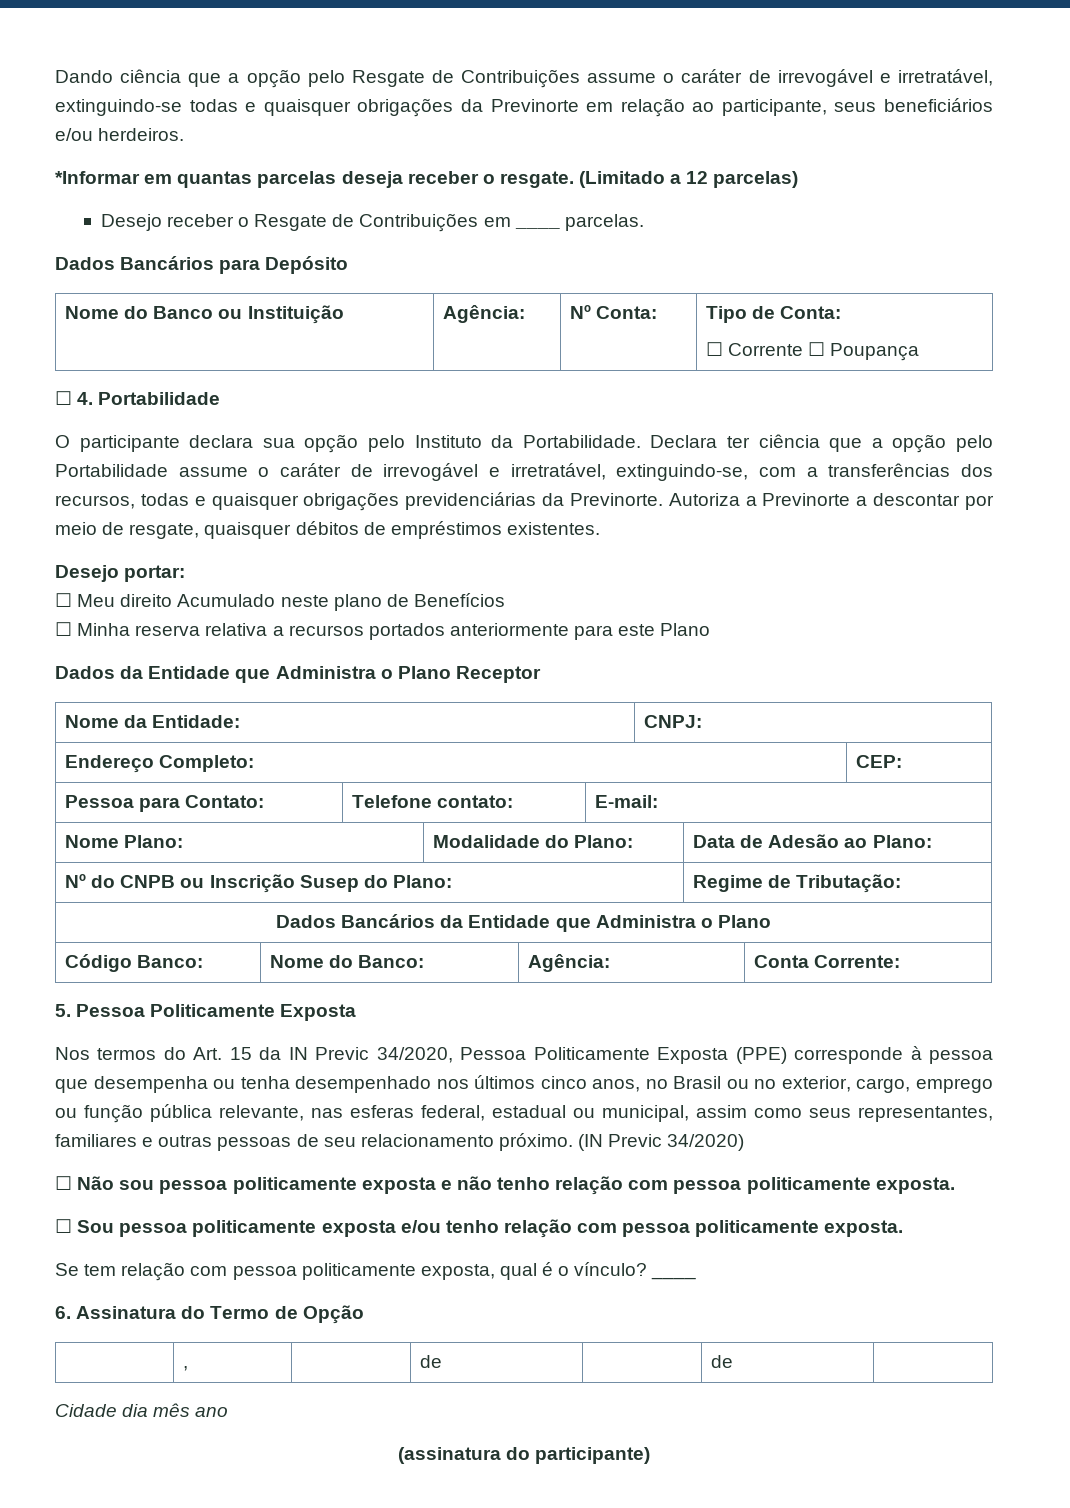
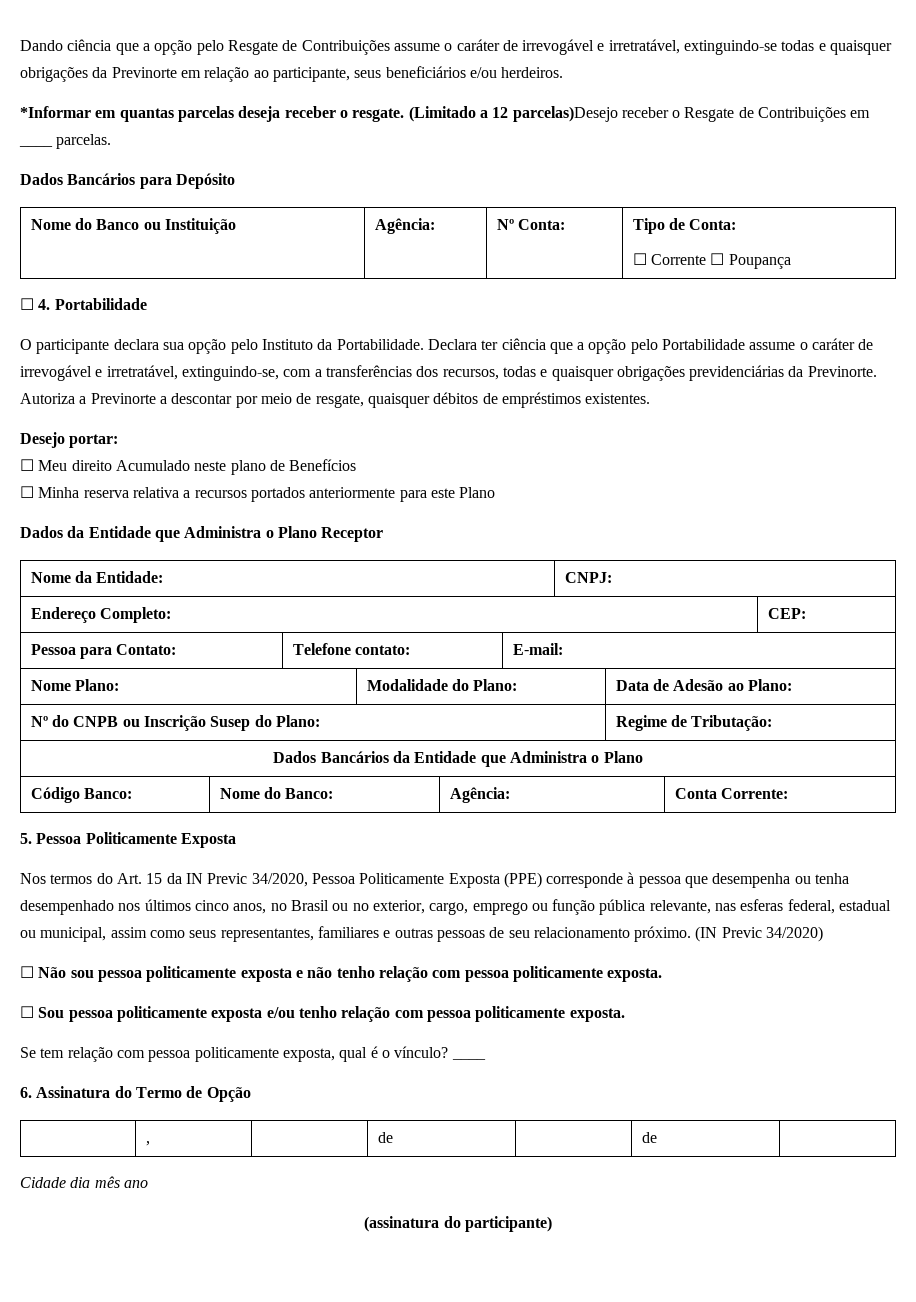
- (Limitado a 12 parcelas)
- Desejo receber o Resgate de Contribuições em ____ parcelas.
+ (Limitado a 12 parcelas)Desejo receber o Resgate de Contribuições em ____ parcelas.

